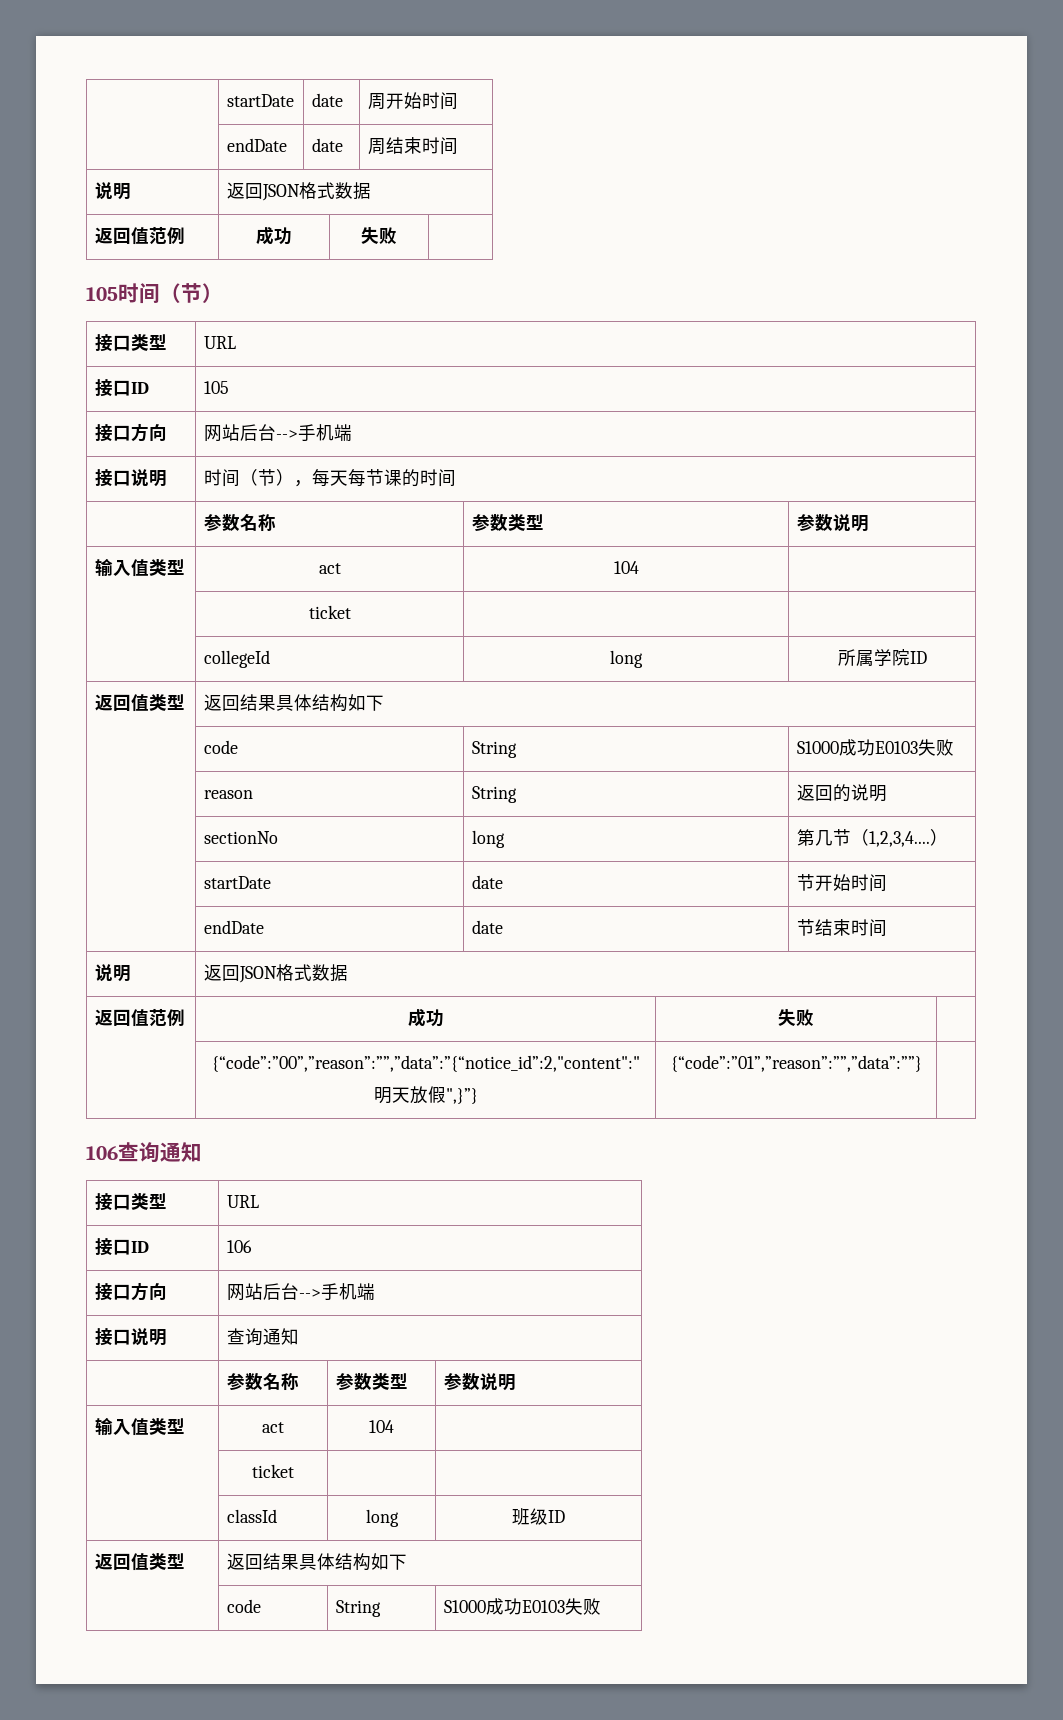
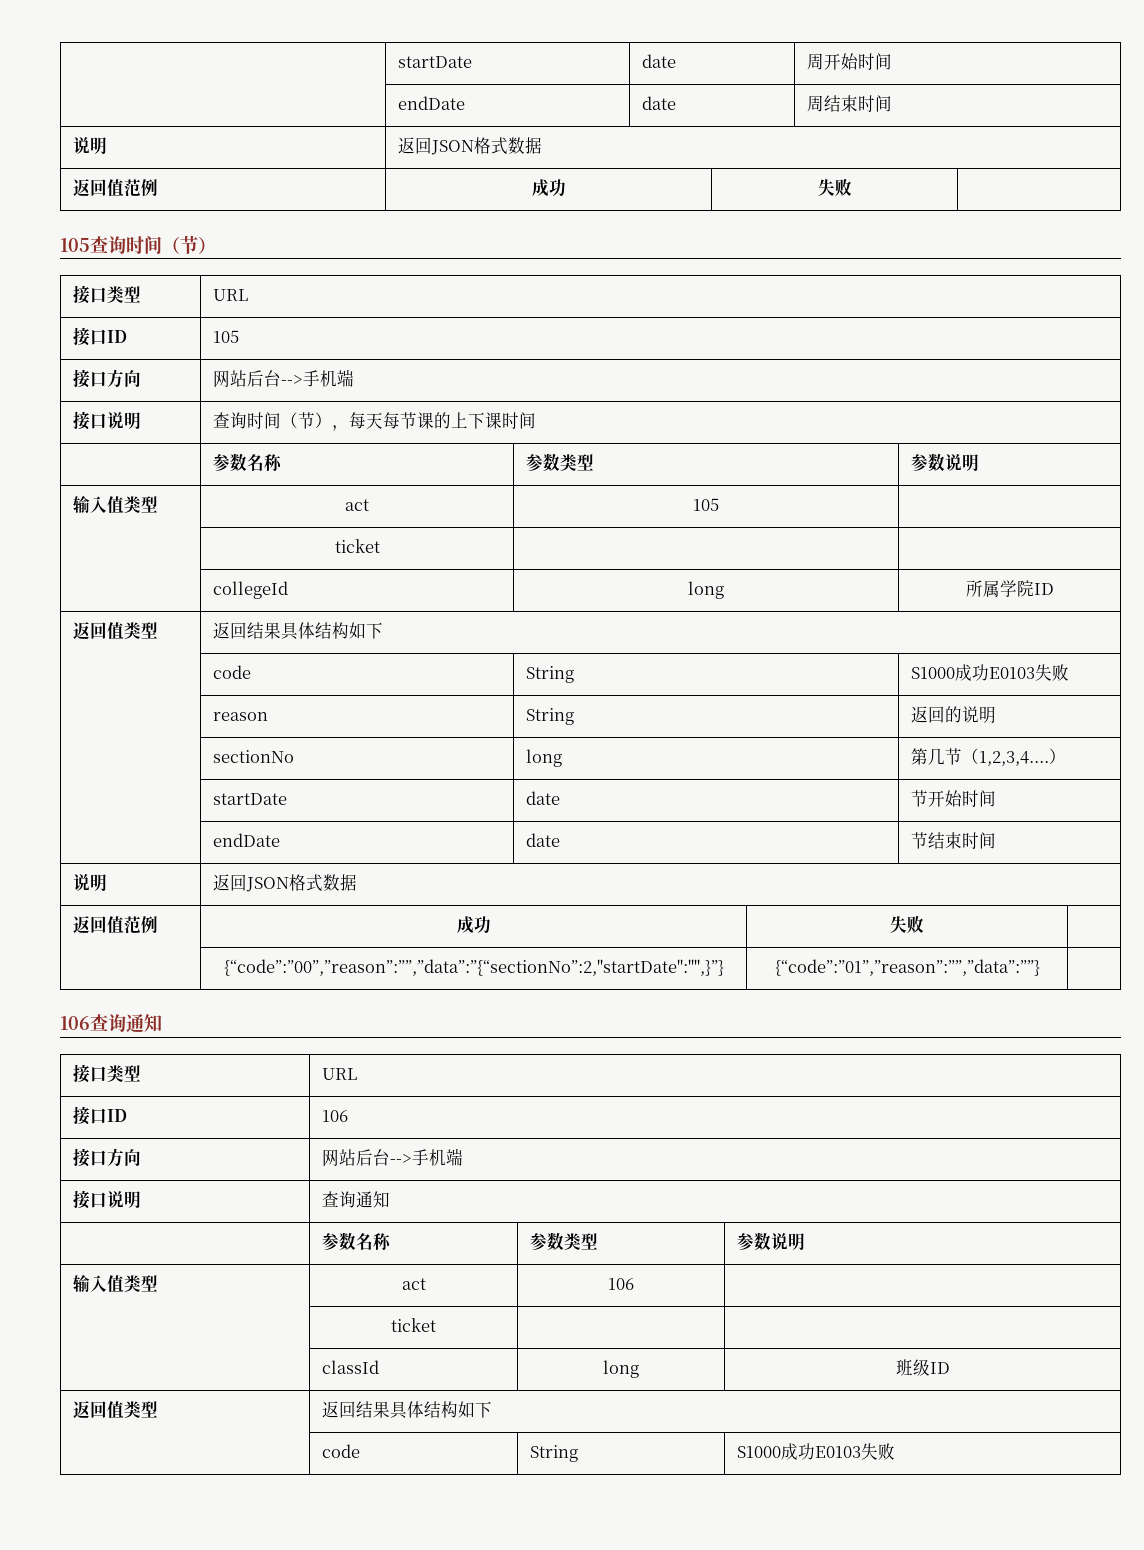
- 105时间（节）
+ 105查询时间（节）
- 接口说明 | 时间（节），每天每节课的时间
+ 接口说明 | 查询时间（节），每天每节课的上下课时间
  | 参数名称 | 参数类型 | 参数说明
- 输入值类型 | act | 104 |
+ 输入值类型 | act | 105 |
- | {“code”:”00”,”reason”:””,”data”:”{“notice_id”:2,"content":"明天放假",}”} | {“code”:”01”,”reason”:””,”data”:””} |
+ | {“code”:”00”,”reason”:””,”data”:”{“sectionNo”:2,"startDate":"",}”} | {“code”:”01”,”reason”:””,”data”:””} |
  接口说明 | 查询通知
  | 参数名称 | 参数类型 | 参数说明
- 输入值类型 | act | 104 |
+ 输入值类型 | act | 106 |

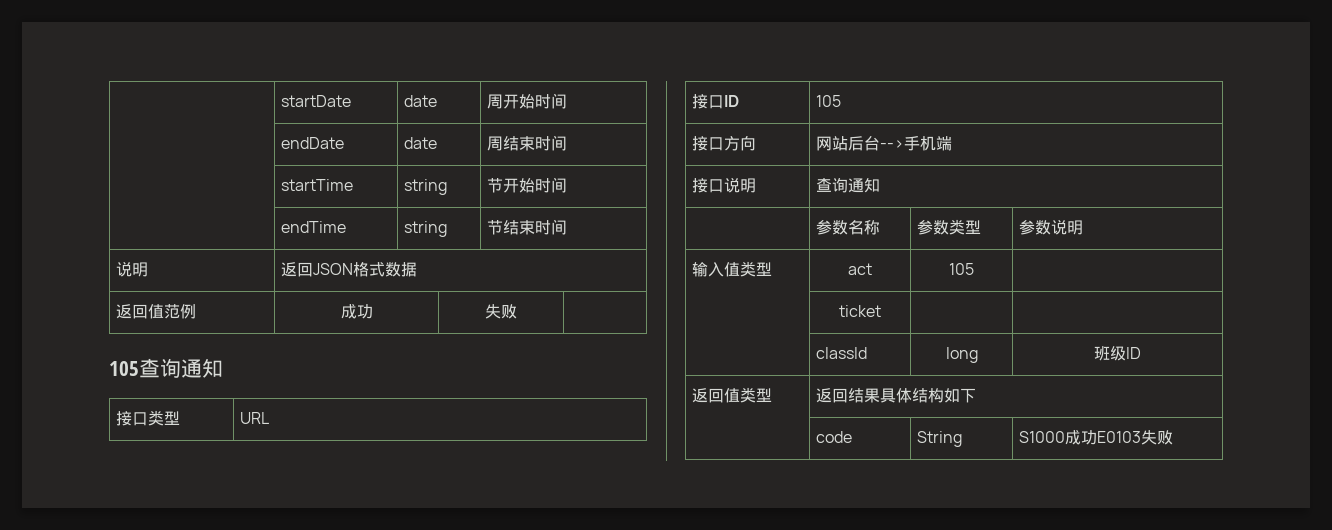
+ | startTime | string | 节开始时间
+ | endTime | string | 节结束时间
- 105查询时间（节）
- 接口类型 | URL
- 接口ID | 105
- 接口方向 | 网站后台-->手机端
- 接口说明 | 查询时间（节），每天每节课的上下课时间
- | 参数名称 | 参数类型 | 参数说明
- 输入值类型 | act | 105 |
- | ticket | |
- | collegeId | long | 所属学院ID
- 返回值类型 | 返回结果具体结构如下
- | code | String | S1000成功E0103失败
- | reason | String | 返回的说明
- | sectionNo | long | 第几节（1,2,3,4....）
- | startDate | date | 节开始时间
- | endDate | date | 节结束时间
- 说明 | 返回JSON格式数据
- 返回值范例 | 成功 | 失败 |
- | {“code”:”00”,”reason”:””,”data”:”{“sectionNo”:2,"startDate":"",}”} | {“code”:”01”,”reason”:””,”data”:””} |
- 106查询通知
+ 105查询通知
- 接口ID | 106
+ 接口ID | 105
- 输入值类型 | act | 106 |
+ 输入值类型 | act | 105 |

